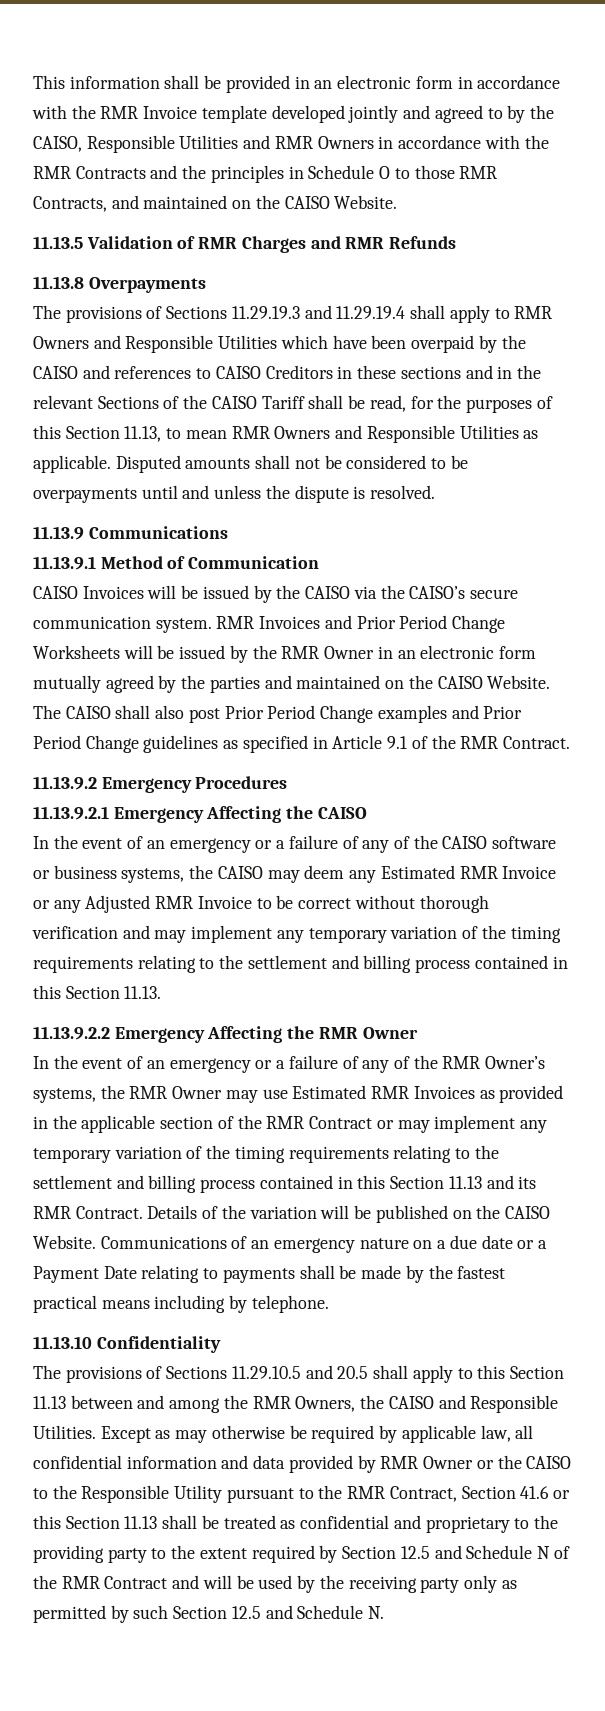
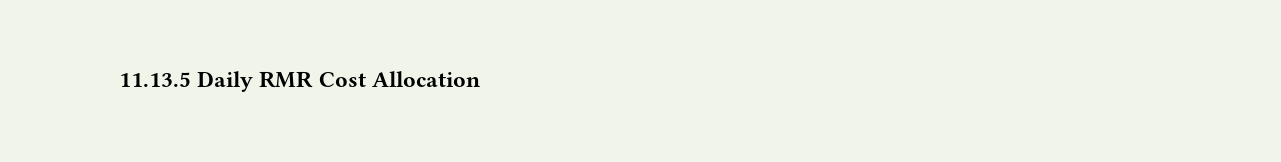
- This information shall be provided in an electronic form in accordance with the RMR Invoice template developed jointly and agreed to by the CAISO, Responsible Utilities and RMR Owners in accordance with the RMR Contracts and the principles in Schedule O to those RMR Contracts, and maintained on the CAISO Website.
- 11.13.5 Validation of RMR Charges and RMR Refunds
- 11.13.8 Overpayments
- The provisions of Sections 11.29.19.3 and 11.29.19.4 shall apply to RMR Owners and Responsible Utilities which have been overpaid by the CAISO and references to CAISO Creditors in these sections and in the relevant Sections of the CAISO Tariff shall be read, for the purposes of this Section 11.13, to mean RMR Owners and Responsible Utilities as applicable. Disputed amounts shall not be considered to be overpayments until and unless the dispute is resolved.
- 11.13.9 Communications
- 11.13.9.1 Method of Communication
- CAISO Invoices will be issued by the CAISO via the CAISO’s secure communication system. RMR Invoices and Prior Period Change Worksheets will be issued by the RMR Owner in an electronic form mutually agreed by the parties and maintained on the CAISO Website. The CAISO shall also post Prior Period Change examples and Prior Period Change guidelines as specified in Article 9.1 of the RMR Contract.
- 11.13.9.2 Emergency Procedures
- 11.13.9.2.1 Emergency Affecting the CAISO
- In the event of an emergency or a failure of any of the CAISO software or business systems, the CAISO may deem any Estimated RMR Invoice or any Adjusted RMR Invoice to be correct without thorough verification and may implement any temporary variation of the timing requirements relating to the settlement and billing process contained in this Section 11.13.
- 11.13.9.2.2 Emergency Affecting the RMR Owner
- In the event of an emergency or a failure of any of the RMR Owner’s systems, the RMR Owner may use Estimated RMR Invoices as provided in the applicable section of the RMR Contract or may implement any temporary variation of the timing requirements relating to the settlement and billing process contained in this Section 11.13 and its RMR Contract. Details of the variation will be published on the CAISO Website. Communications of an emergency nature on a due date or a Payment Date relating to payments shall be made by the fastest practical means including by telephone.
- 11.13.10 Confidentiality
- The provisions of Sections 11.29.10.5 and 20.5 shall apply to this Section 11.13 between and among the RMR Owners, the CAISO and Responsible Utilities. Except as may otherwise be required by applicable law, all confidential information and data provided by RMR Owner or the CAISO to the Responsible Utility pursuant to the RMR Contract, Section 41.6 or this Section 11.13 shall be treated as confidential and proprietary to the providing party to the extent required by Section 12.5 and Schedule N of the RMR Contract and will be used by the receiving party only as permitted by such Section 12.5 and Schedule N.
+ 11.13.5 Daily RMR Cost Allocation

